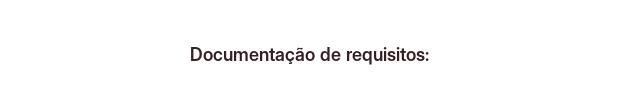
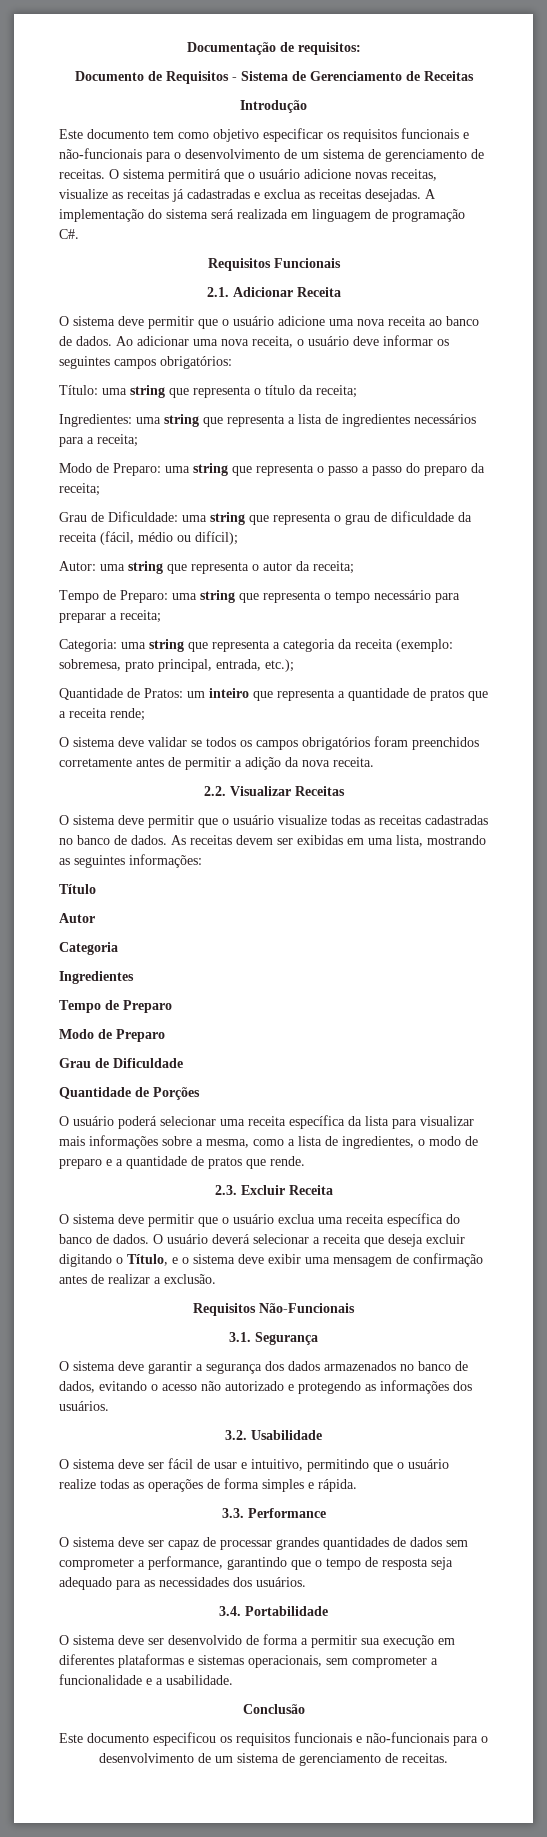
+ Documento de Requisitos - Sistema de Gerenciamento de Receitas
+ Introdução
+ Este documento tem como objetivo especificar os requisitos funcionais e não-funcionais para o desenvolvimento de um sistema de gerenciamento de receitas. O sistema permitirá que o usuário adicione novas receitas, visualize as receitas já cadastradas e exclua as receitas desejadas. A implementação do sistema será realizada em linguagem de programação C#.
+ Requisitos Funcionais
+ 2.1. Adicionar Receita
+ O sistema deve permitir que o usuário adicione uma nova receita ao banco de dados. Ao adicionar uma nova receita, o usuário deve informar os seguintes campos obrigatórios:
+ Título: uma string que representa o título da receita;
+ Ingredientes: uma string que representa a lista de ingredientes necessários para a receita;
+ Modo de Preparo: uma string que representa o passo a passo do preparo da receita;
+ Grau de Dificuldade: uma string que representa o grau de dificuldade da receita (fácil, médio ou difícil);
+ Autor: uma string que representa o autor da receita;
+ Tempo de Preparo: uma string que representa o tempo necessário para preparar a receita;
+ Categoria: uma string que representa a categoria da receita (exemplo: sobremesa, prato principal, entrada, etc.);
+ Quantidade de Pratos: um inteiro que representa a quantidade de pratos que a receita rende;
+ O sistema deve validar se todos os campos obrigatórios foram preenchidos corretamente antes de permitir a adição da nova receita.
+ 2.2. Visualizar Receitas
+ O sistema deve permitir que o usuário visualize todas as receitas cadastradas no banco de dados. As receitas devem ser exibidas em uma lista, mostrando as seguintes informações:
+ Título
+ Autor
+ Categoria
+ Ingredientes
+ Tempo de Preparo
+ Modo de Preparo
+ Grau de Dificuldade
+ Quantidade de Porções
+ O usuário poderá selecionar uma receita específica da lista para visualizar mais informações sobre a mesma, como a lista de ingredientes, o modo de preparo e a quantidade de pratos que rende.
+ 2.3. Excluir Receita
+ O sistema deve permitir que o usuário exclua uma receita específica do banco de dados. O usuário deverá selecionar a receita que deseja excluir digitando o Título, e o sistema deve exibir uma mensagem de confirmação antes de realizar a exclusão.
+ Requisitos Não-Funcionais
+ 3.1. Segurança
+ O sistema deve garantir a segurança dos dados armazenados no banco de dados, evitando o acesso não autorizado e protegendo as informações dos usuários.
+ 3.2. Usabilidade
+ O sistema deve ser fácil de usar e intuitivo, permitindo que o usuário realize todas as operações de forma simples e rápida.
+ 3.3. Performance
+ O sistema deve ser capaz de processar grandes quantidades de dados sem comprometer a performance, garantindo que o tempo de resposta seja adequado para as necessidades dos usuários.
+ 3.4. Portabilidade
+ O sistema deve ser desenvolvido de forma a permitir sua execução em diferentes plataformas e sistemas operacionais, sem comprometer a funcionalidade e a usabilidade.
+ Conclusão
+ Este documento especificou os requisitos funcionais e não-funcionais para o desenvolvimento de um sistema de gerenciamento de receitas.

